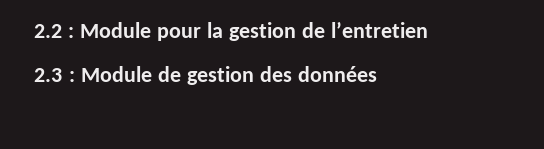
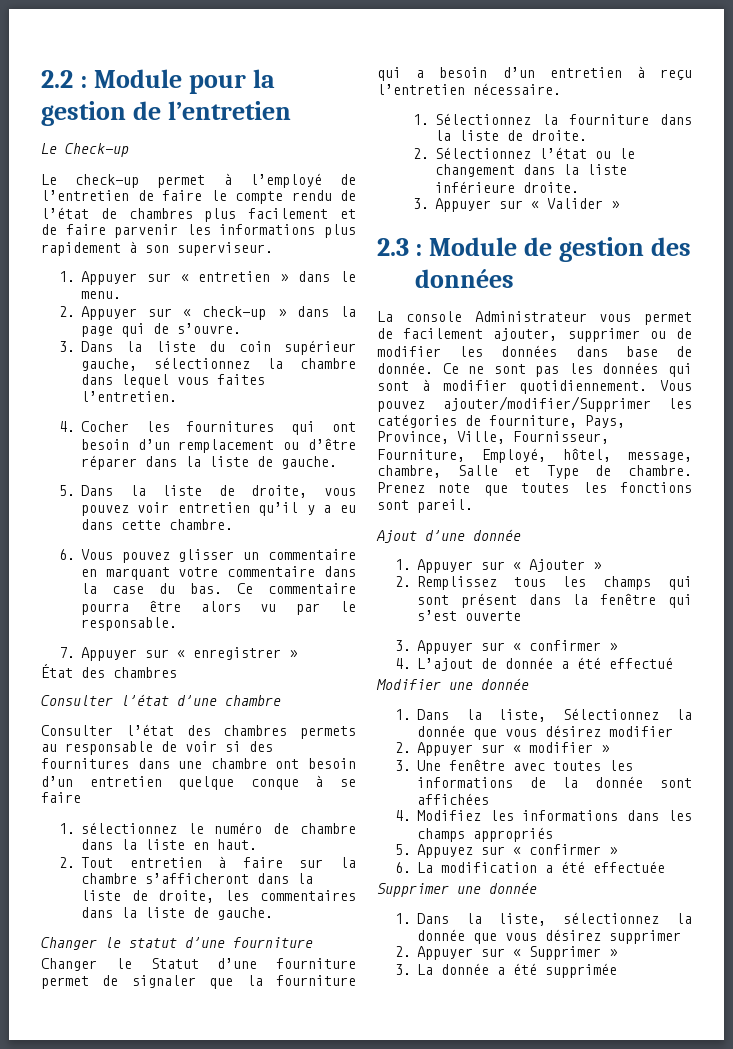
+ Le Check-up
+ Le check-up permet à l’employé de l’entretien de faire le compte rendu de l’état de chambres plus facilement et de faire parvenir les informations plus rapidement à son superviseur.
+ 1. Appuyer sur « entretien » dans le menu.
+ 2. Appuyer sur « check-up » dans la page qui de s’ouvre.
+ 3. Dans la liste du coin supérieur gauche, sélectionnez la chambre dans lequel vous faites l’entretien.
+ 4. Cocher les fournitures qui ont besoin d’un remplacement ou d’être réparer dans la liste de gauche.
+ 5. Dans la liste de droite, vous pouvez voir entretien qu’il y a eu dans cette chambre.
+ 6. Vous pouvez glisser un commentaire en marquant votre commentaire dans la case du bas. Ce commentaire pourra être alors vu par le responsable.
+ 7. Appuyer sur « enregistrer »
+ État des chambres
+ Consulter l’état d’une chambre
+ Consulter l’état des chambres permets au responsable de voir si des fournitures dans une chambre ont besoin d’un entretien quelque conque à se faire
+ 1. sélectionnez le numéro de chambre dans la liste en haut.
+ 2. Tout entretien à faire sur la chambre s’afficheront dans la liste de droite, les commentaires dans la liste de gauche.
+ Changer le statut d’une fourniture
+ Changer le Statut d’une fourniture permet de signaler que la fourniture qui a besoin d’un entretien à reçu l’entretien nécessaire.
+ 1. Sélectionnez la fourniture dans la liste de droite.
+ 2. Sélectionnez l’état ou le changement dans la liste inférieure droite.
+ 3. Appuyer sur « Valider »
+ La console Administrateur vous permet de facilement ajouter, supprimer ou de modifier les données dans base de donnée. Ce ne sont pas les données qui sont à modifier quotidiennement. Vous pouvez ajouter/modifier/Supprimer les catégories de fourniture, Pays, Province, Ville, Fournisseur, Fourniture, Employé, hôtel, message, chambre, Salle et Type de chambre. Prenez note que toutes les fonctions sont pareil.
+ Ajout d’une donnée
+ 1. Appuyer sur « Ajouter »
+ 2. Remplissez tous les champs qui sont présent dans la fenêtre qui s’est ouverte
+ 3. Appuyer sur « confirmer »
+ 4. L’ajout de donnée a été effectué
+ Modifier une donnée
+ 1. Dans la liste, Sélectionnez la donnée que vous désirez modifier
+ 2. Appuyer sur « modifier »
+ 3. Une fenêtre avec toutes les informations de la donnée sont affichées
+ 4. Modifiez les informations dans les champs appropriés
+ 5. Appuyez sur « confirmer »
+ 6. La modification a été effectuée
+ Supprimer une donnée
+ 1. Dans la liste, sélectionnez la donnée que vous désirez supprimer
+ 2. Appuyer sur « Supprimer »
+ 3. La donnée a été supprimée

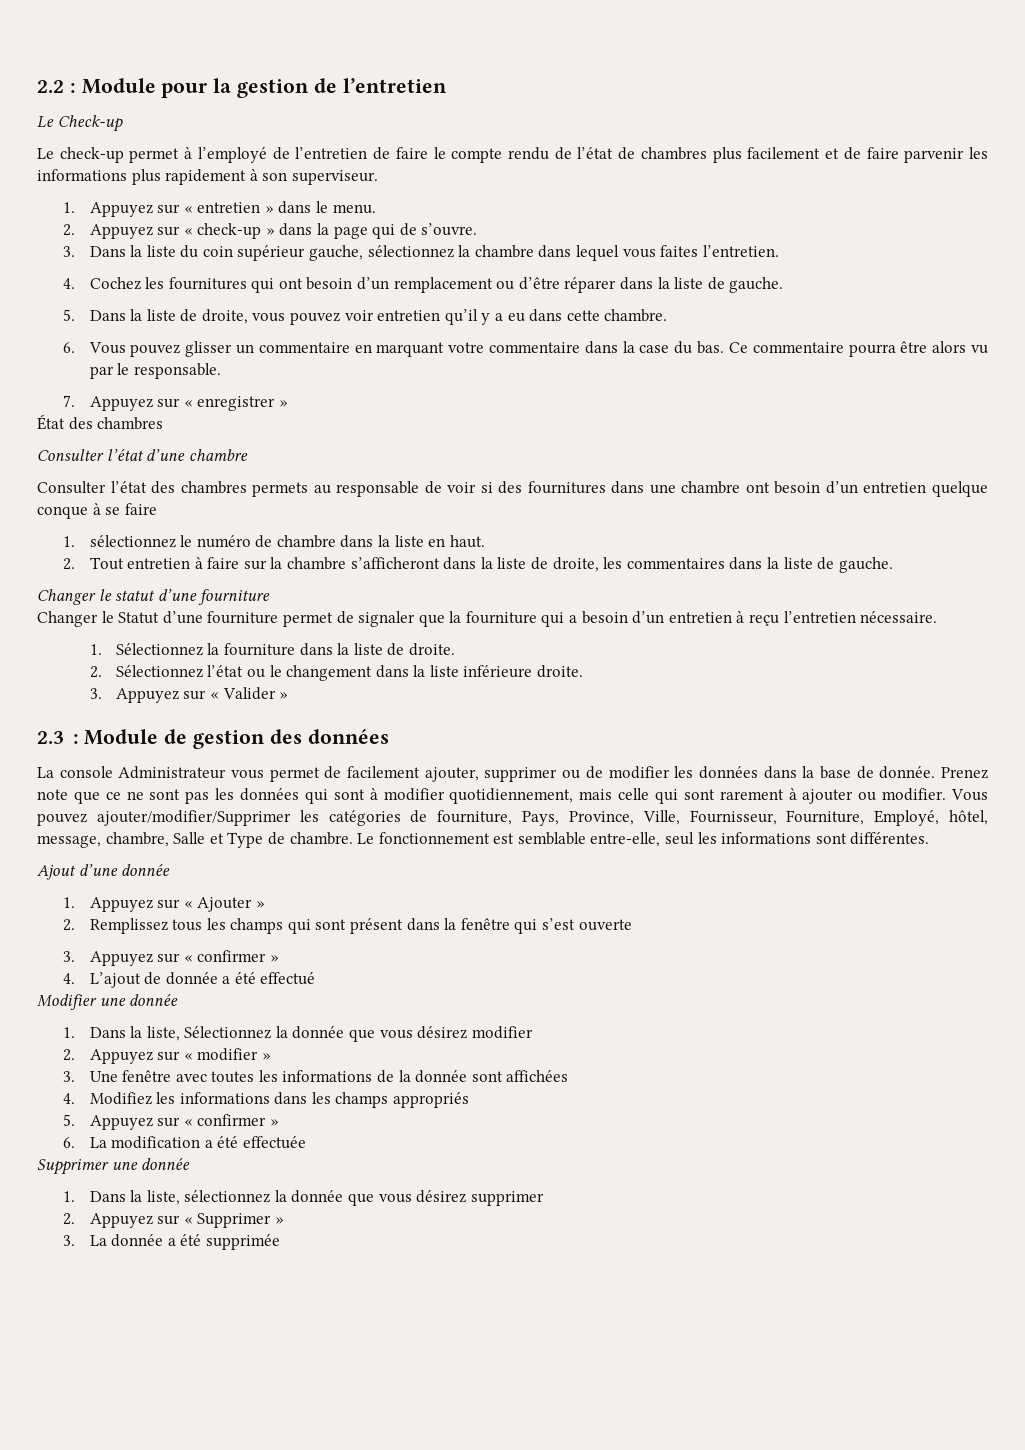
- 1. Appuyer sur « entretien » dans le menu.
+ 1. Appuyez sur « entretien » dans le menu.
- 2. Appuyer sur « check-up » dans la page qui de s’ouvre.
+ 2. Appuyez sur « check-up » dans la page qui de s’ouvre.
- 4. Cocher les fournitures qui ont besoin d’un remplacement ou d’être réparer dans la liste de gauche.
+ 4. Cochez les fournitures qui ont besoin d’un remplacement ou d’être réparer dans la liste de gauche.
- 7. Appuyer sur « enregistrer »
+ 7. Appuyez sur « enregistrer »
- 3. Appuyer sur « Valider »
+ 3. Appuyez sur « Valider »
- La console Administrateur vous permet de facilement ajouter, supprimer ou de modifier les données dans base de donnée.
+ La console Administrateur vous permet de facilement ajouter, supprimer ou de modifier les données dans la base de donnée.
- Ce ne sont pas les données qui sont à modifier quotidiennement.
+ Prenez note que ce ne sont pas les données qui sont à modifier quotidiennement, mais celle qui sont rarement à ajouter ou modifier.
- Prenez note que toutes les fonctions sont pareil.
+ Le fonctionnement est semblable entre-elle, seul les informations sont différentes.
- 1. Appuyer sur « Ajouter »
+ 1. Appuyez sur « Ajouter »
- 3. Appuyer sur « confirmer »
+ 3. Appuyez sur « confirmer »
- 2. Appuyer sur « modifier »
+ 2. Appuyez sur « modifier »
- 2. Appuyer sur « Supprimer »
+ 2. Appuyez sur « Supprimer »

